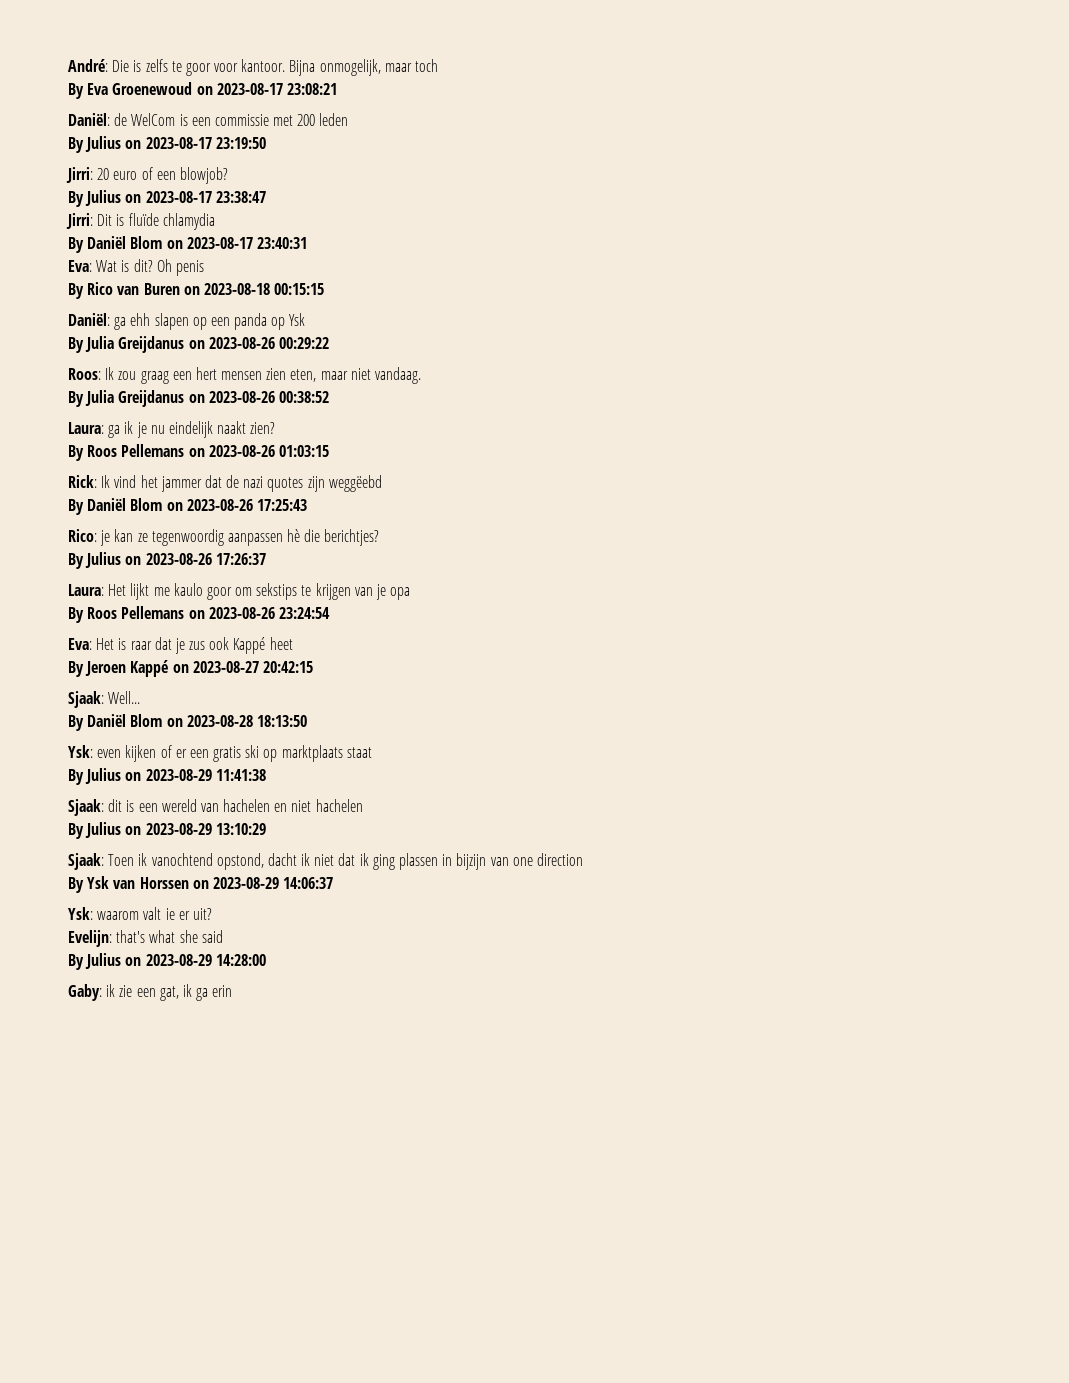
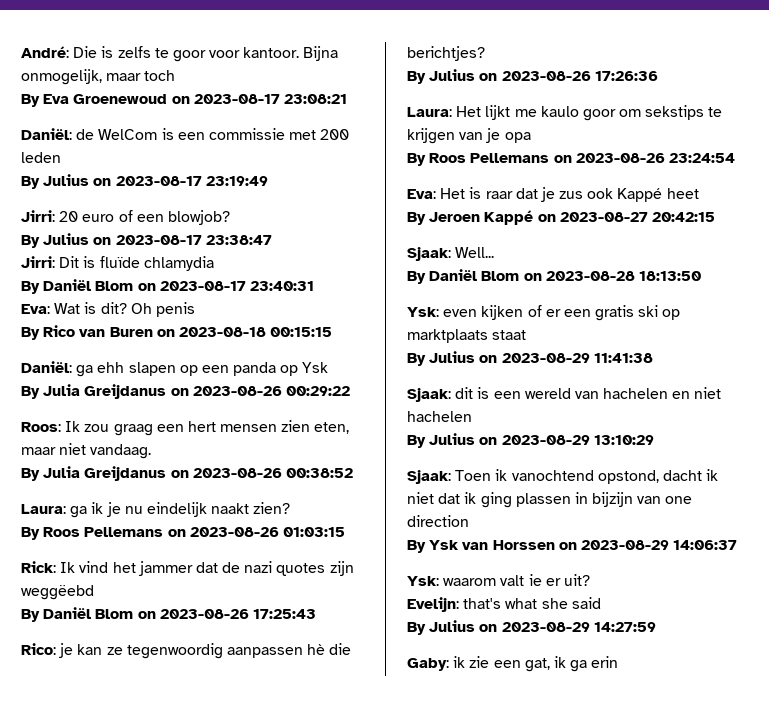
- By Julius on 2023-08-17 23:19:50
+ By Julius on 2023-08-17 23:19:49
- By Julius on 2023-08-26 17:26:37
+ By Julius on 2023-08-26 17:26:36
- By Julius on 2023-08-29 14:28:00
+ By Julius on 2023-08-29 14:27:59

